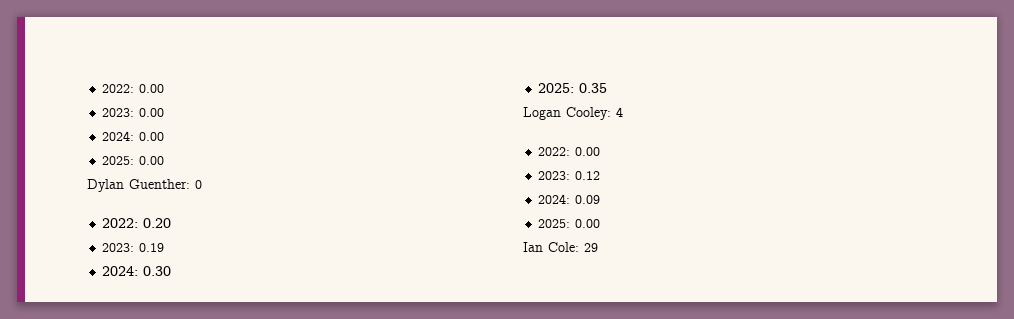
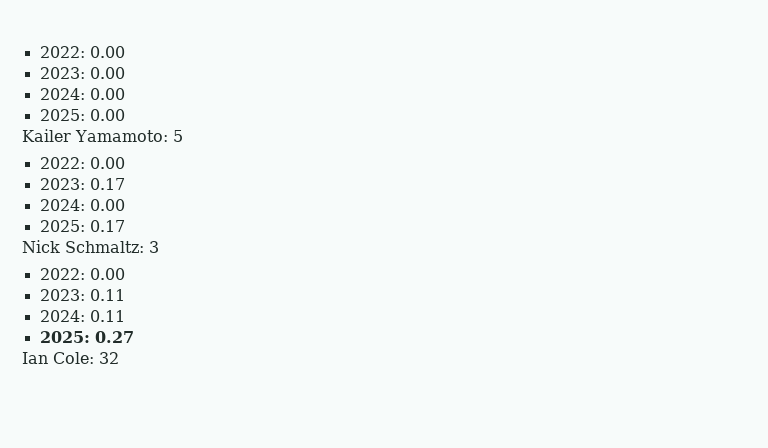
- Dylan Guenther: 0
- 2022: 0.20
- 2023: 0.19
- 2024: 0.30
- 2025: 0.35
- Logan Cooley: 4
+ Kailer Yamamoto: 5
  2022: 0.00
- 2023: 0.12
- 2024: 0.09
- 2025: 0.00
+ 2023: 0.17
+ 2024: 0.00
+ 2025: 0.17
+ Nick Schmaltz: 3
+ 2022: 0.00
+ 2023: 0.11
+ 2024: 0.11
+ 2025: 0.27
- Ian Cole: 29
+ Ian Cole: 32

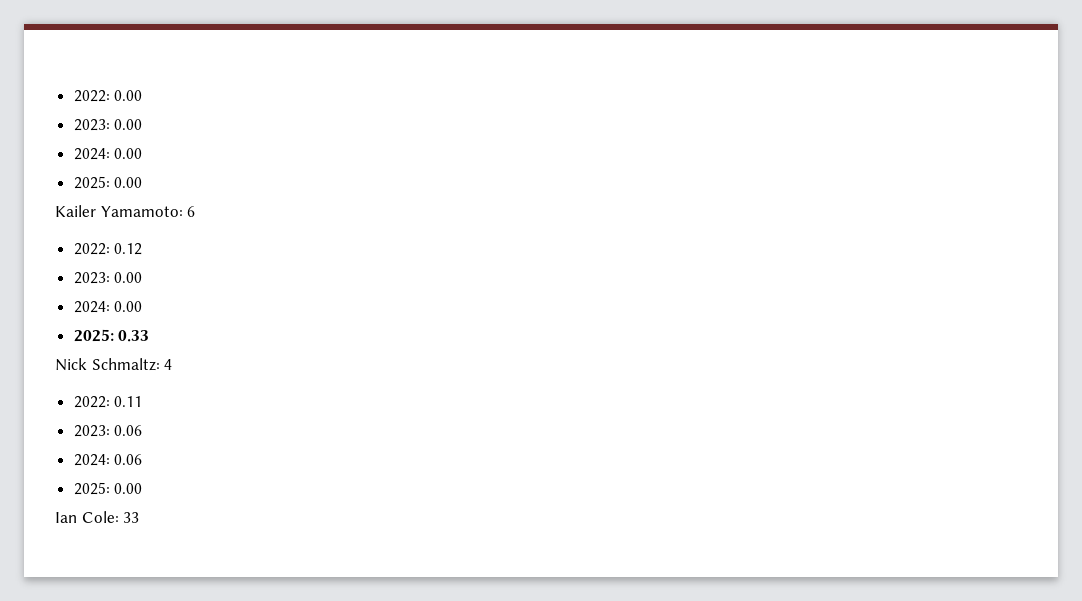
- Kailer Yamamoto: 5
- 2022: 0.00
- 2023: 0.17
+ Kailer Yamamoto: 6
+ 2022: 0.12
+ 2023: 0.00
  2024: 0.00
- 2025: 0.17
+ 2025: 0.33
- Nick Schmaltz: 3
- 2022: 0.00
- 2023: 0.11
- 2024: 0.11
- 2025: 0.27
+ Nick Schmaltz: 4
+ 2022: 0.11
+ 2023: 0.06
+ 2024: 0.06
+ 2025: 0.00
- Ian Cole: 32
+ Ian Cole: 33

